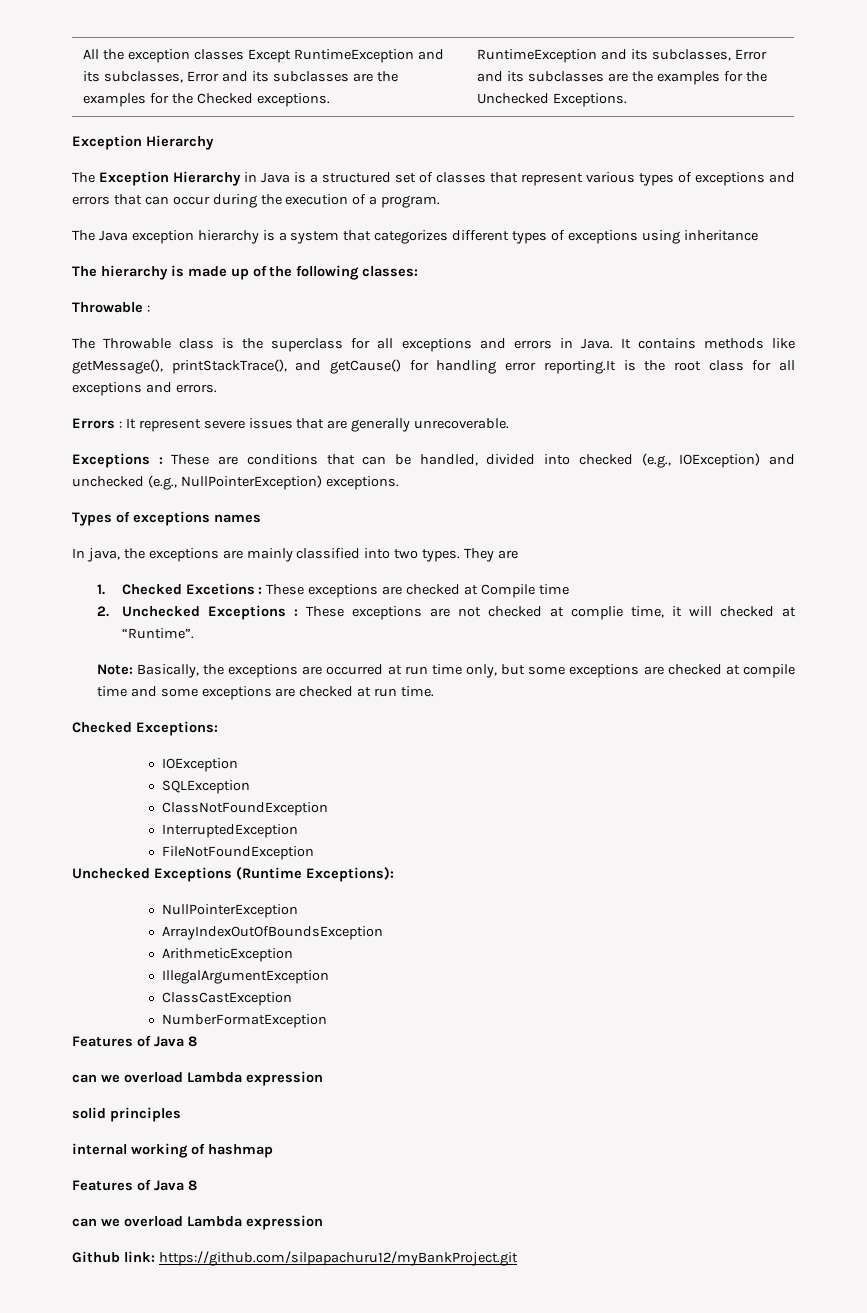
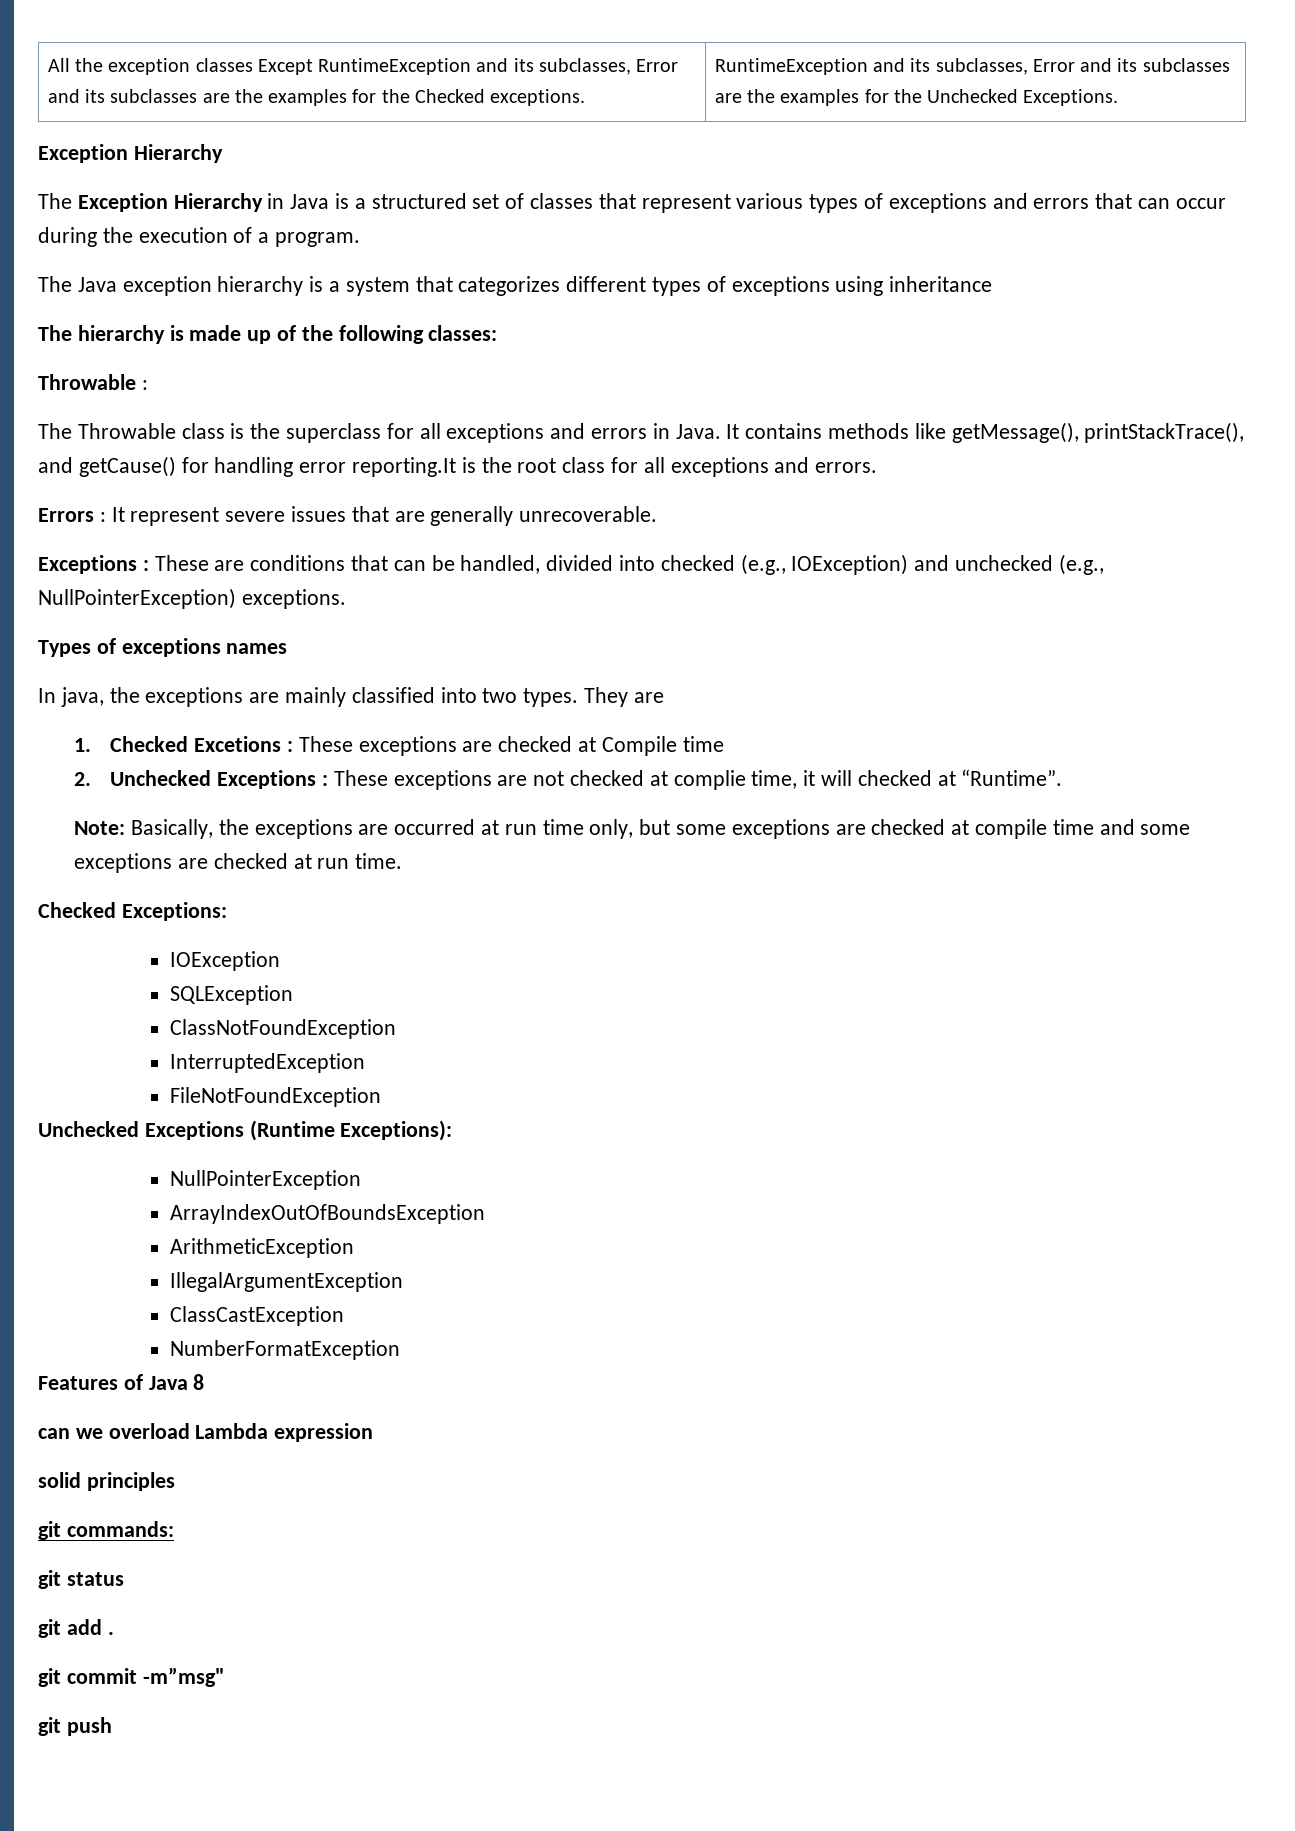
- internal working of hashmap
- Features of Java 8
- can we overload Lambda expression
- Github link: https://github.com/silpapachuru12/myBankProject.git
+ git commands:
+ git status
+ git add .
+ git commit -m”msg"
+ git push

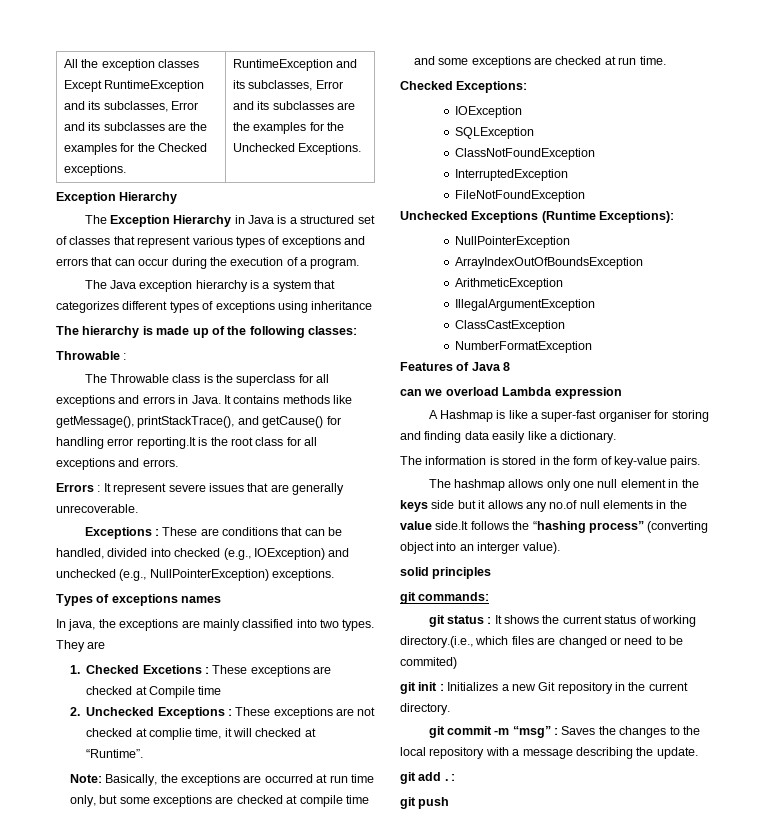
+ A Hashmap is like a super-fast organiser for storing and finding data easily like a dictionary.
+ The information is stored in the form of key-value pairs.
+ The hashmap allows only one null element in the keys side but it allows any no.of null elements in the value side.It follows the “hashing process” (converting object into an interger value).
- git status
+ git status : It shows the current status of working directory.(i.e., which files are changed or need to be commited)
+ git init : Initializes a new Git repository in the current directory.
+ git commit -m “msg” : Saves the changes to the local repository with a message describing the update.
- git add .
- git commit -m”msg"
+ git add . :

